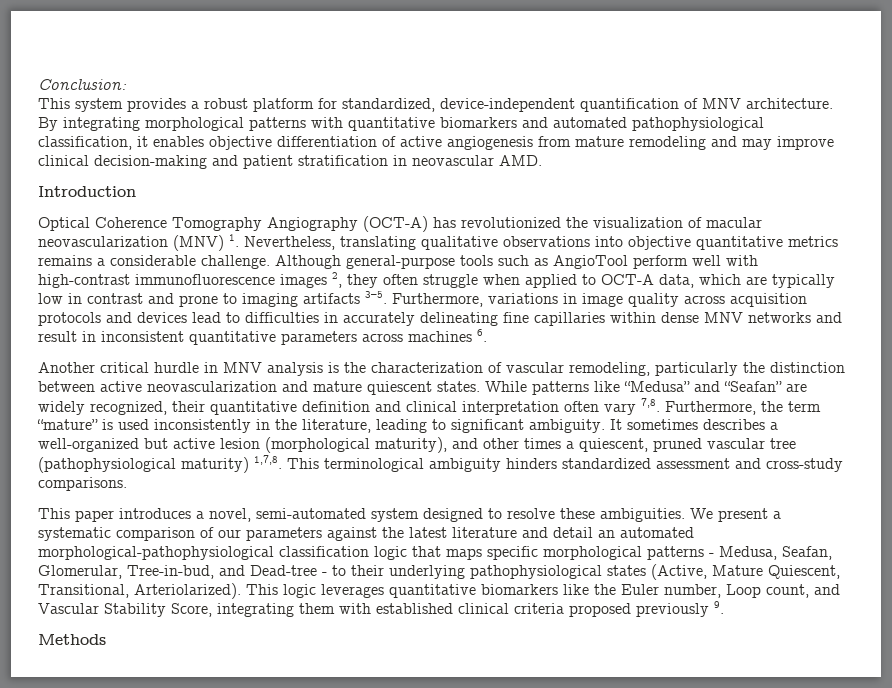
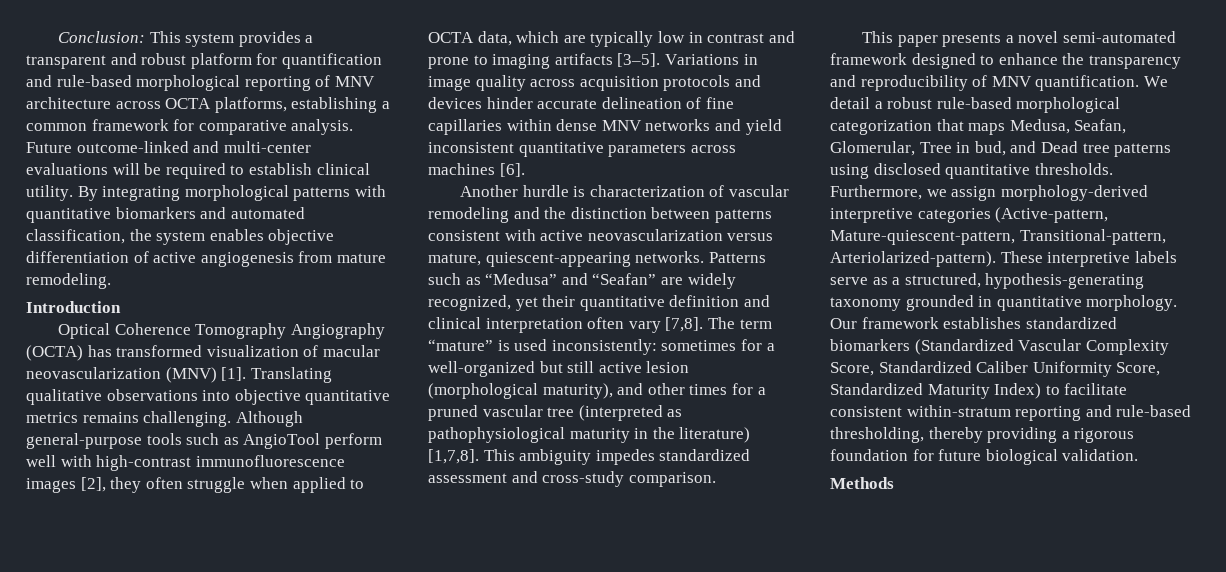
- Conclusion:
- This system provides a robust platform for standardized, device-independent quantification of MNV architecture.
+ Conclusion: This system provides a transparent and robust platform for quantification and rule-based morphological reporting of MNV architecture across OCTA platforms, establishing a common framework for comparative analysis. Future outcome-linked and multi-center evaluations will be required to establish clinical utility.
- By integrating morphological patterns with quantitative biomarkers and automated pathophysiological classification, it enables objective differentiation of active angiogenesis from mature remodeling and may improve clinical decision-making and patient stratification in neovascular AMD.
+ By integrating morphological patterns with quantitative biomarkers and automated classification, the system enables objective differentiation of active angiogenesis from mature remodeling.
- Optical Coherence Tomography Angiography (OCT-A) has revolutionized the visualization of macular neovascularization (MNV) 1. Nevertheless, translating qualitative observations into objective quantitative metrics remains a considerable challenge.
+ Optical Coherence Tomography Angiography (OCTA) has transformed visualization of macular neovascularization (MNV) [1]. Translating qualitative observations into objective quantitative metrics remains challenging.
- Although general-purpose tools such as AngioTool perform well with high-contrast immunofluorescence images 2, they often struggle when applied to OCT-A data, which are typically low in contrast and prone to imaging artifacts 3–5. Furthermore, variations in image quality across acquisition protocols and devices lead to difficulties in accurately delineating fine capillaries within dense MNV networks and result in inconsistent quantitative parameters across machines 6.
+ Although general-purpose tools such as AngioTool perform well with high-contrast immunofluorescence images [2], they often struggle when applied to OCTA data, which are typically low in contrast and prone to imaging artifacts [3–5]. Variations in image quality across acquisition protocols and devices hinder accurate delineation of fine capillaries within dense MNV networks and yield inconsistent quantitative parameters across machines [6].
- Another critical hurdle in MNV analysis is the characterization of vascular remodeling, particularly the distinction between active neovascularization and mature quiescent states. While patterns like “Medusa” and “Seafan” are widely recognized, their quantitative definition and clinical interpretation often vary 7,8. Furthermore, the term “mature” is used inconsistently in the literature, leading to significant ambiguity. It sometimes describes a well-organized but active lesion (morphological maturity), and other times a quiescent, pruned vascular tree (pathophysiological maturity) 1,7,8. This terminological ambiguity hinders standardized assessment and cross-study comparisons.
+ Another hurdle is characterization of vascular remodeling and the distinction between patterns consistent with active neovascularization versus mature, quiescent-appearing networks. Patterns such as “Medusa” and “Seafan” are widely recognized, yet their quantitative definition and clinical interpretation often vary [7,8]. The term “mature” is used inconsistently: sometimes for a well-organized but still active lesion (morphological maturity), and other times for a pruned vascular tree (interpreted as pathophysiological maturity in the literature) [1,7,8]. This ambiguity impedes standardized assessment and cross-study comparison.
- This paper introduces a novel, semi-automated system designed to resolve these ambiguities. We present a systematic comparison of our parameters against the latest literature and detail an automated morphological-pathophysiological classification logic that maps specific morphological patterns - Medusa, Seafan, Glomerular, Tree-in-bud, and Dead-tree - to their underlying pathophysiological states (Active, Mature Quiescent, Transitional, Arteriolarized). This logic leverages quantitative biomarkers like the Euler number, Loop count, and Vascular Stability Score, integrating them with established clinical criteria proposed previously 9.
+ This paper presents a novel semi-automated framework designed to enhance the transparency and reproducibility of MNV quantification. We detail a robust rule-based morphological categorization that maps Medusa, Seafan, Glomerular, Tree in bud, and Dead tree patterns using disclosed quantitative thresholds. Furthermore, we assign morphology-derived interpretive categories (Active-pattern, Mature-quiescent-pattern, Transitional-pattern, Arteriolarized-pattern). These interpretive labels serve as a structured, hypothesis-generating taxonomy grounded in quantitative morphology. Our framework establishes standardized biomarkers (Standardized Vascular Complexity Score, Standardized Caliber Uniformity Score, Standardized Maturity Index) to facilitate consistent within-stratum reporting and rule-based thresholding, thereby providing a rigorous foundation for future biological validation.

